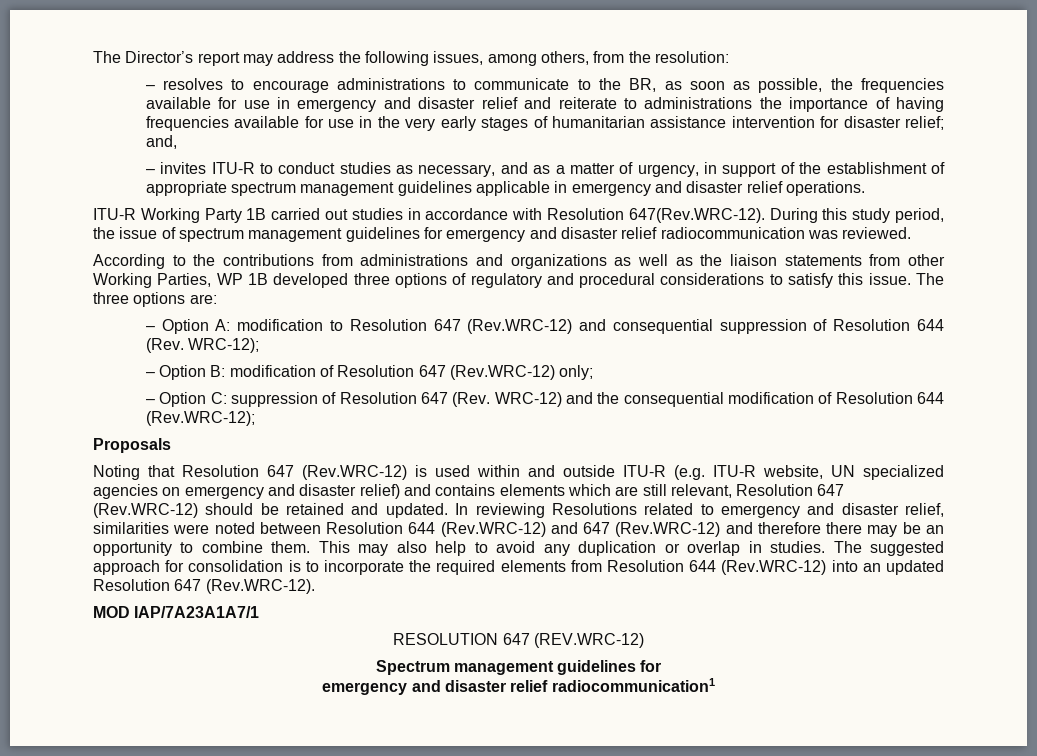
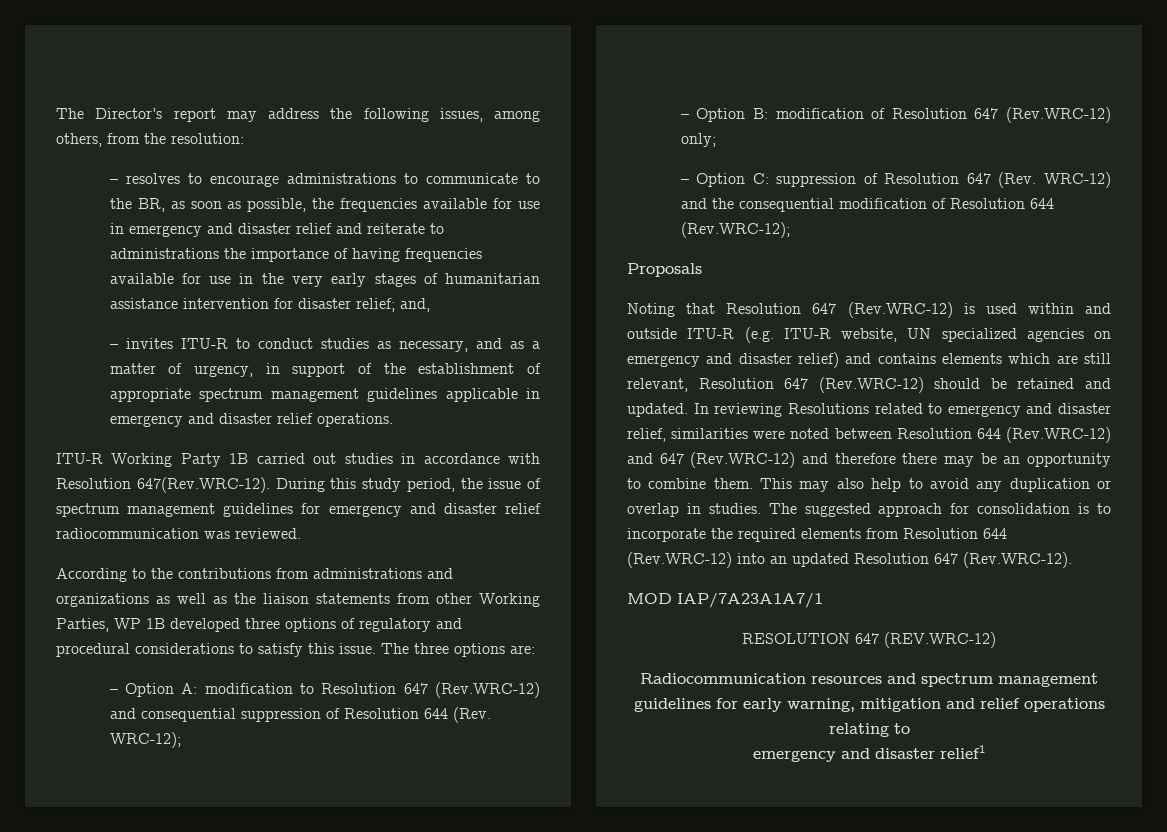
- Spectrum management guidelines for
- emergency and disaster relief radiocommunication1
+ Radiocommunication resources and spectrum management guidelines for early warning, mitigation and relief operations relating to
+ emergency and disaster relief1

